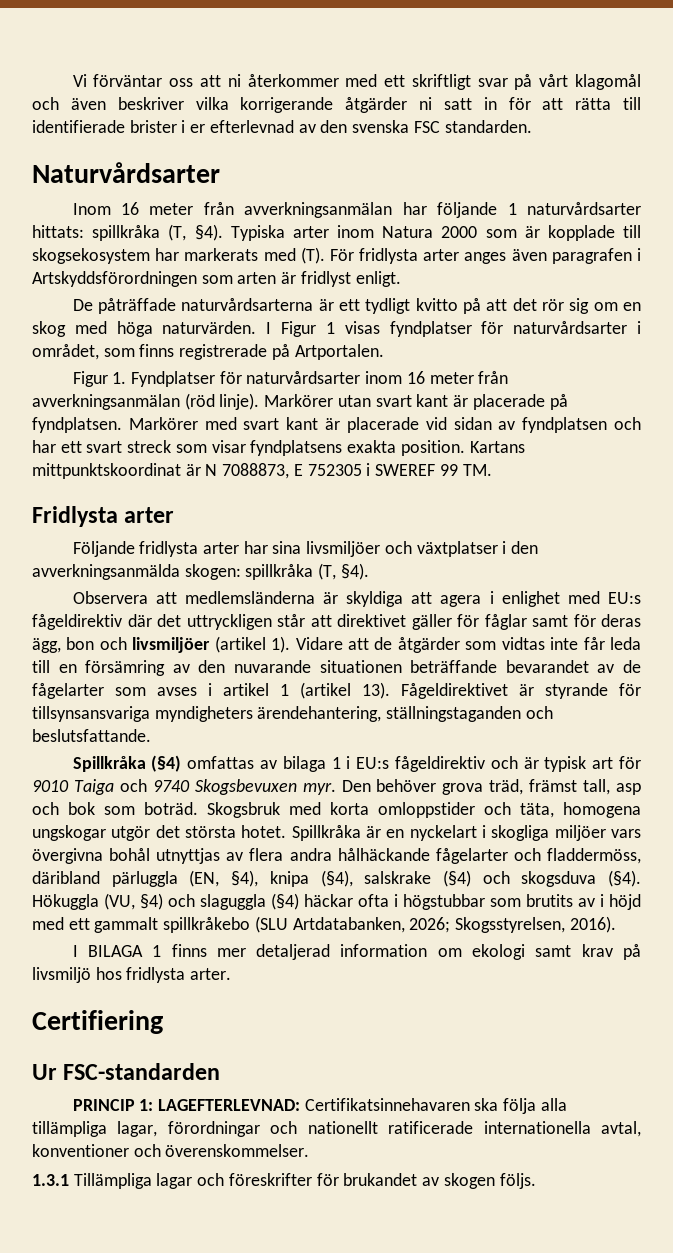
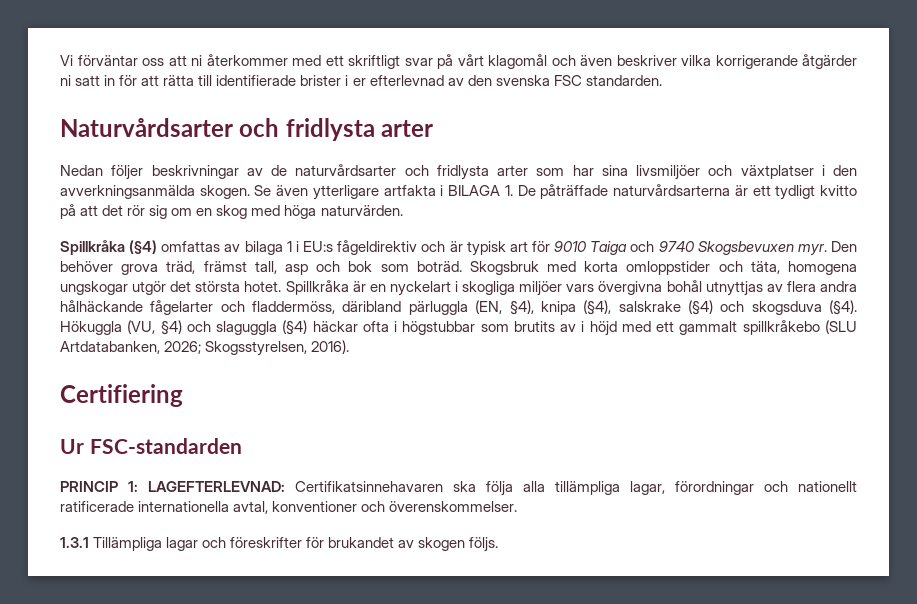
- Naturvårdsarter
- Inom 16 meter från avverkningsanmälan har följande 1 naturvårdsarter hittats: spillkråka (T, §4). Typiska arter inom Natura 2000 som är kopplade till skogsekosystem har markerats med (T). För fridlysta arter anges även paragrafen i Artskyddsförordningen som arten är fridlyst enligt.
- De påträffade naturvårdsarterna är ett tydligt kvitto på att det rör sig om en skog med höga naturvärden. I Figur 1 visas fyndplatser för naturvårdsarter i området, som finns registrerade på Artportalen.
- Figur 1. Fyndplatser för naturvårdsarter inom 16 meter från avverkningsanmälan (röd linje). Markörer utan svart kant är placerade på fyndplatsen. Markörer med svart kant är placerade vid sidan av fyndplatsen och har ett svart streck som visar fyndplatsens exakta position. Kartans mittpunktskoordinat är N 7088873, E 752305 i SWEREF 99 TM.
- Fridlysta arter
- Följande fridlysta arter har sina livsmiljöer och växtplatser i den avverkningsanmälda skogen: spillkråka (T, §4).
- Observera att medlemsländerna är skyldiga att agera i enlighet med EU:s fågeldirektiv där det uttryckligen står att direktivet gäller för fåglar samt för deras ägg, bon och livsmiljöer (artikel 1). Vidare att de åtgärder som vidtas inte får leda till en försämring av den nuvarande situationen beträffande bevarandet av de fågelarter som avses i artikel 1 (artikel 13). Fågeldirektivet är styrande för tillsynsansvariga myndigheters ärendehantering, ställningstaganden och beslutsfattande.
+ Naturvårdsarter och fridlysta arter
+ Nedan följer beskrivningar av de naturvårdsarter och fridlysta arter som har sina livsmiljöer och växtplatser i den avverkningsanmälda skogen. Se även ytterligare artfakta i BILAGA 1. De påträffade naturvårdsarterna är ett tydligt kvitto på att det rör sig om en skog med höga naturvärden.
- I BILAGA 1 finns mer detaljerad information om ekologi samt krav på livsmiljö hos fridlysta arter.

